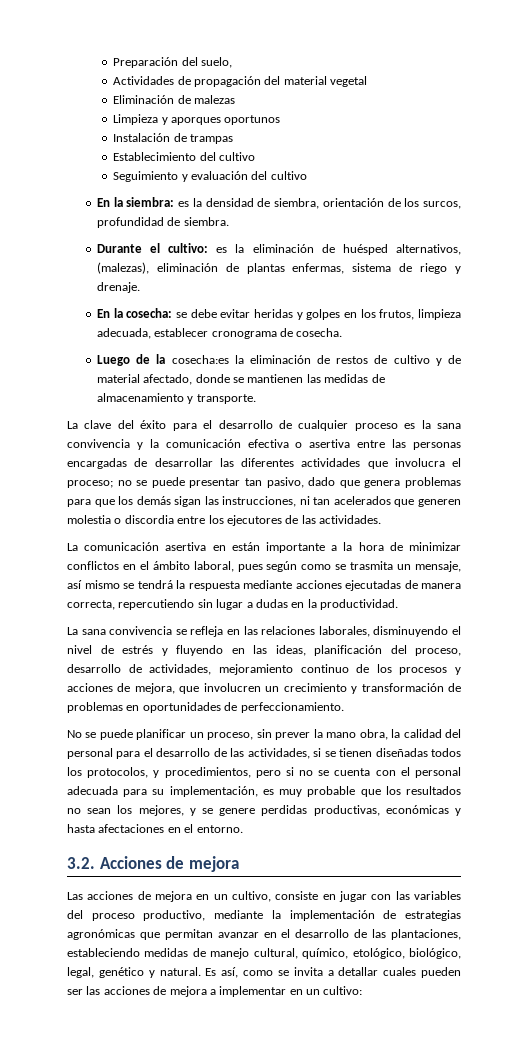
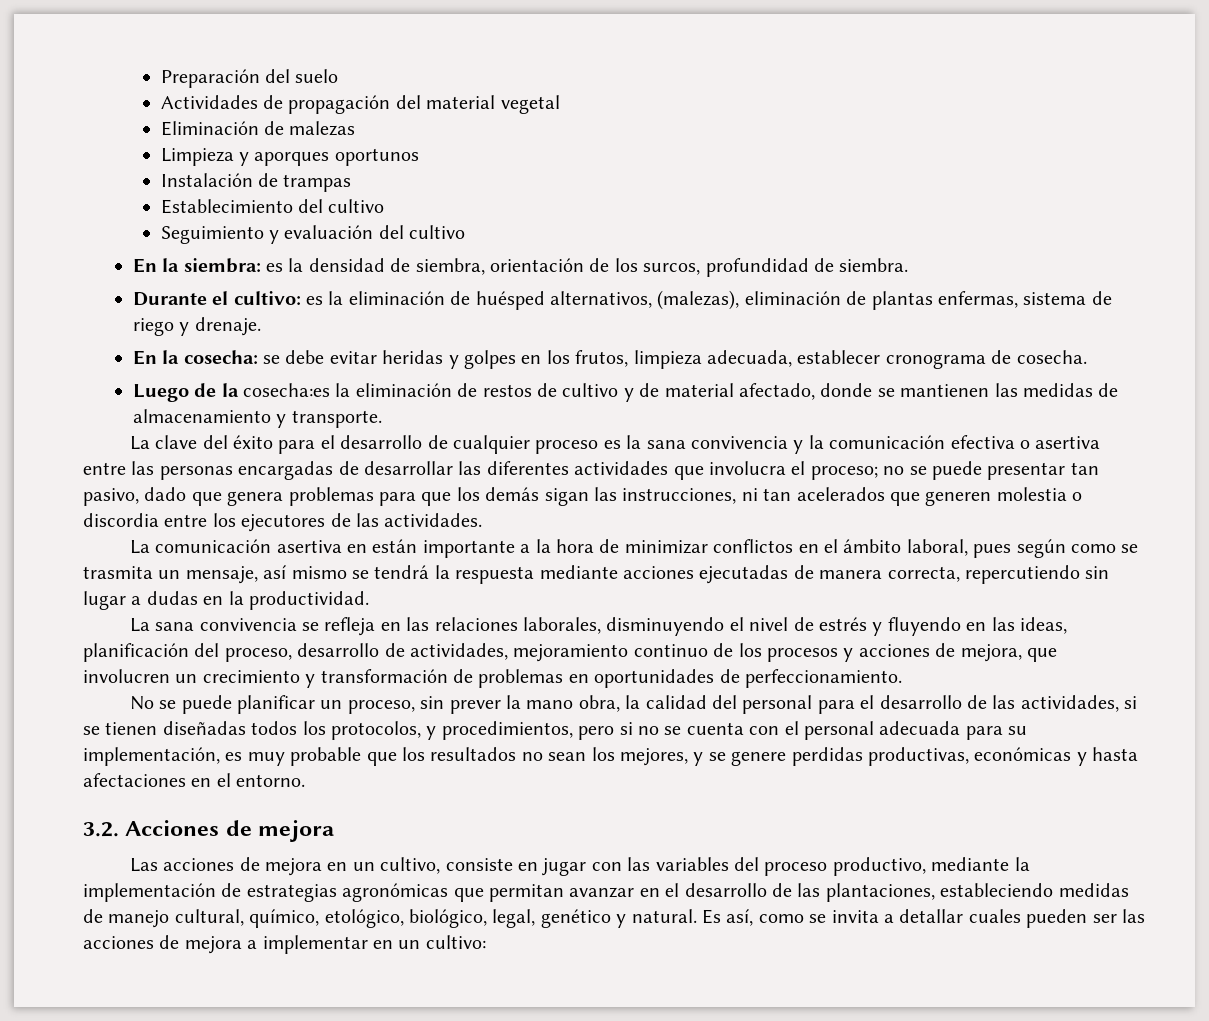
- Preparación del suelo,
+ Preparación del suelo

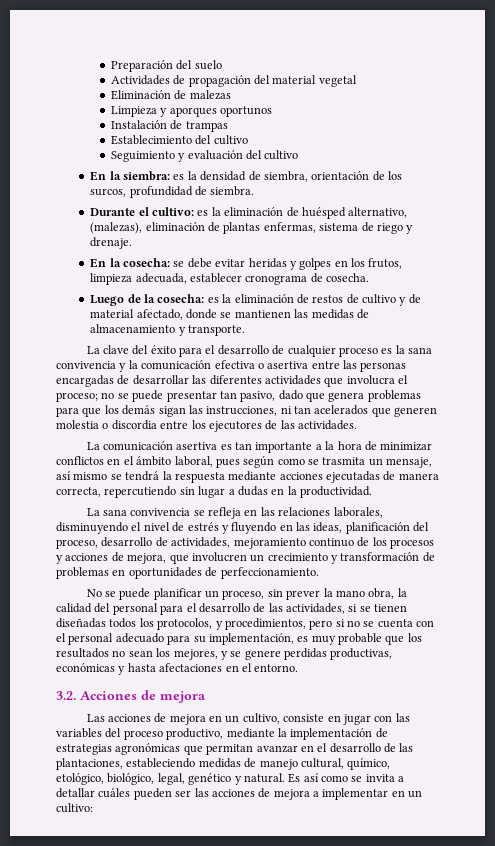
- Durante el cultivo: es la eliminación de huésped alternativos, (malezas), eliminación de plantas enfermas, sistema de riego y drenaje.
+ Durante el cultivo: es la eliminación de huésped alternativo, (malezas), eliminación de plantas enfermas, sistema de riego y drenaje.
- Luego de la cosecha:es la eliminación de restos de cultivo y de material afectado, donde se mantienen las medidas de almacenamiento y transporte.
+ Luego de la cosecha: es la eliminación de restos de cultivo y de material afectado, donde se mantienen las medidas de almacenamiento y transporte.
- La comunicación asertiva en están importante a la hora de minimizar conflictos en el ámbito laboral, pues según como se trasmita un mensaje, así mismo se tendrá la respuesta mediante acciones ejecutadas de manera correcta, repercutiendo sin lugar a dudas en la productividad.
+ La comunicación asertiva es tan importante a la hora de minimizar conflictos en el ámbito laboral, pues según como se trasmita un mensaje, así mismo se tendrá la respuesta mediante acciones ejecutadas de manera correcta, repercutiendo sin lugar a dudas en la productividad.
- No se puede planificar un proceso, sin prever la mano obra, la calidad del personal para el desarrollo de las actividades, si se tienen diseñadas todos los protocolos, y procedimientos, pero si no se cuenta con el personal adecuada para su implementación, es muy probable que los resultados no sean los mejores, y se genere perdidas productivas, económicas y hasta afectaciones en el entorno.
+ No se puede planificar un proceso, sin prever la mano obra, la calidad del personal para el desarrollo de las actividades, si se tienen diseñadas todos los protocolos, y procedimientos, pero si no se cuenta con el personal adecuado para su implementación, es muy probable que los resultados no sean los mejores, y se genere perdidas productivas, económicas y hasta afectaciones en el entorno.
- Es así, como se invita a detallar cuales pueden ser las acciones de mejora a implementar en un cultivo:
+ Es así como se invita a detallar cuáles pueden ser las acciones de mejora a implementar en un cultivo:

